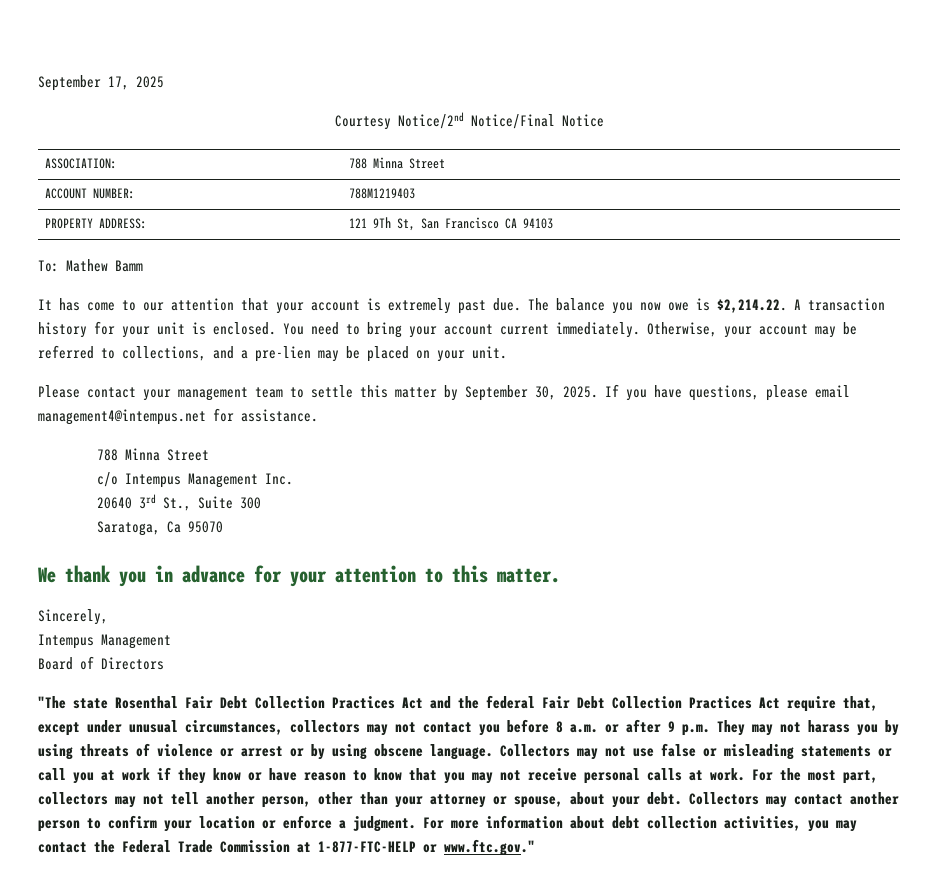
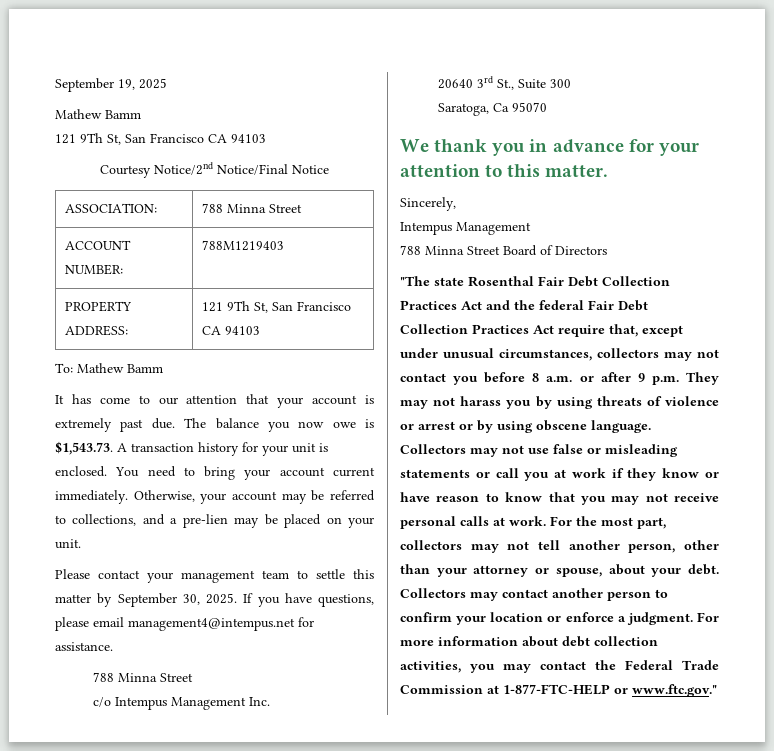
- September 17, 2025
+ September 19, 2025
+ Mathew Bamm
+ 121 9Th St, San Francisco CA 94103
- The balance you now owe is $2,214.22. A transaction history for your unit is enclosed.
+ The balance you now owe is $1,543.73. A transaction history for your unit is enclosed.
- Board of Directors
+ 788 Minna Street Board of Directors

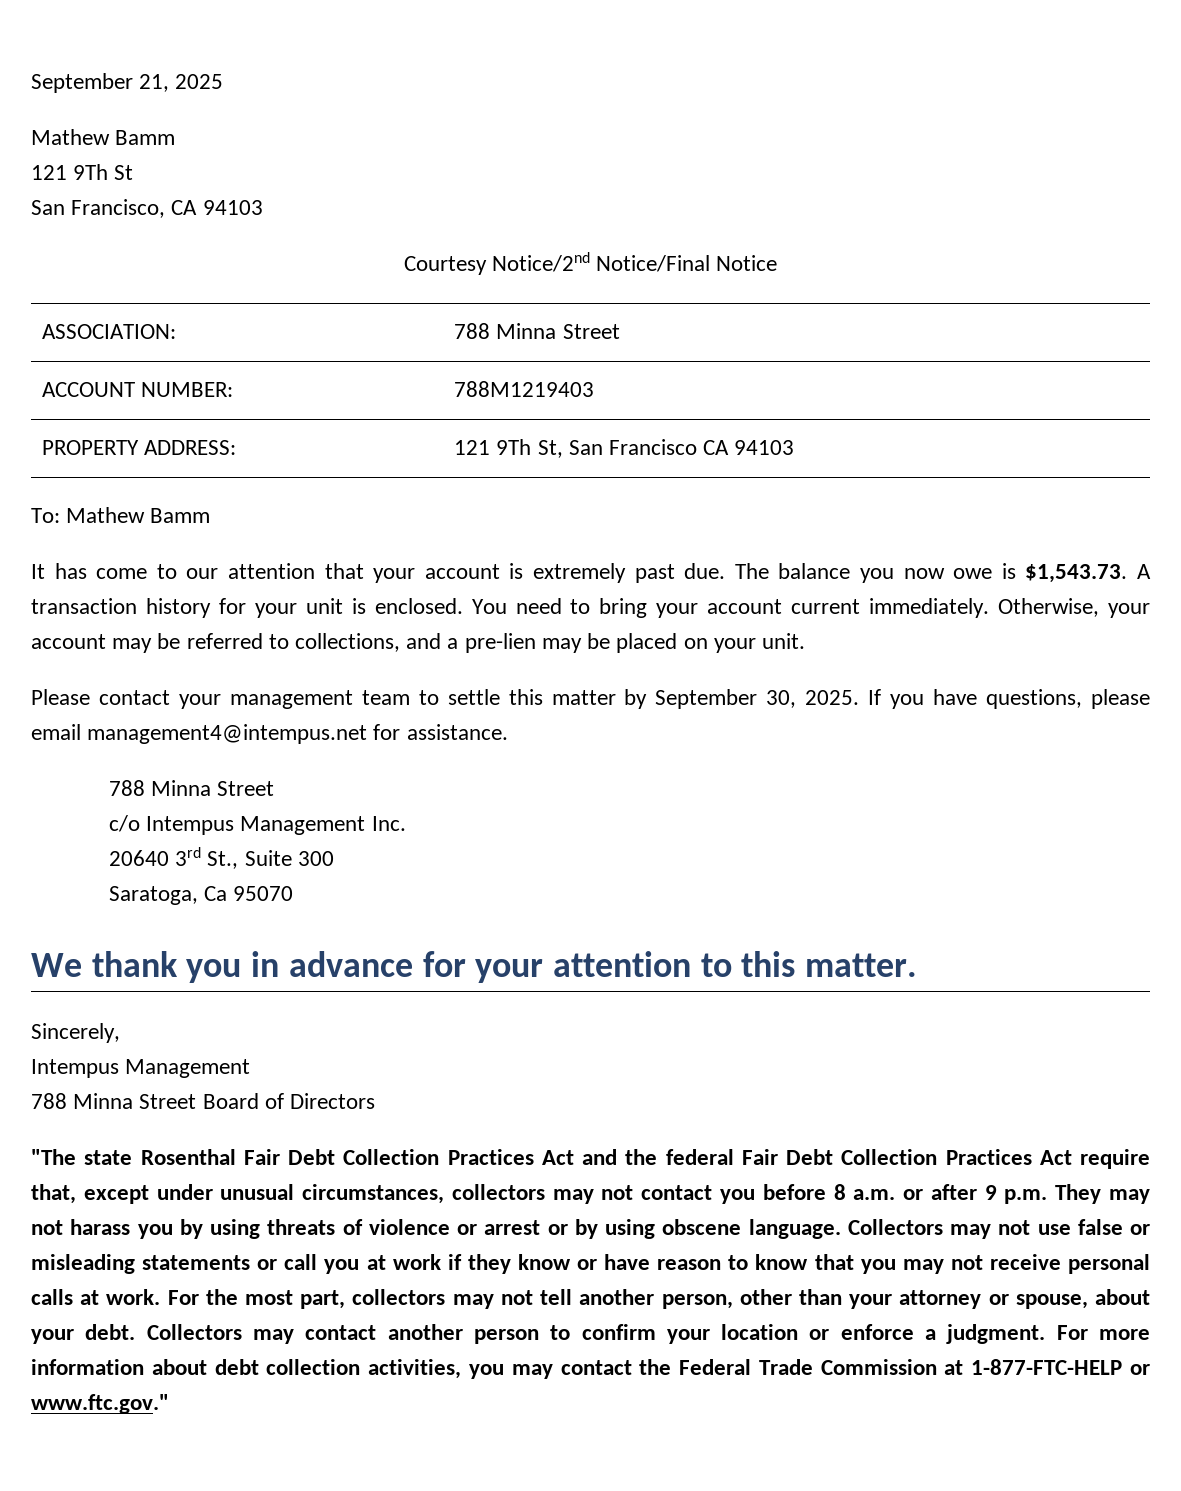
- September 19, 2025
+ September 21, 2025
  Mathew Bamm
- 121 9Th St, San Francisco CA 94103
+ 121 9Th St
+ San Francisco, CA 94103

